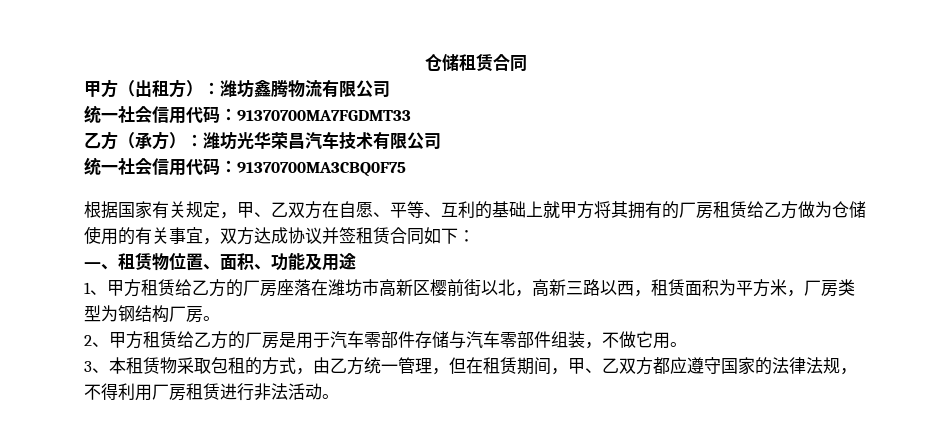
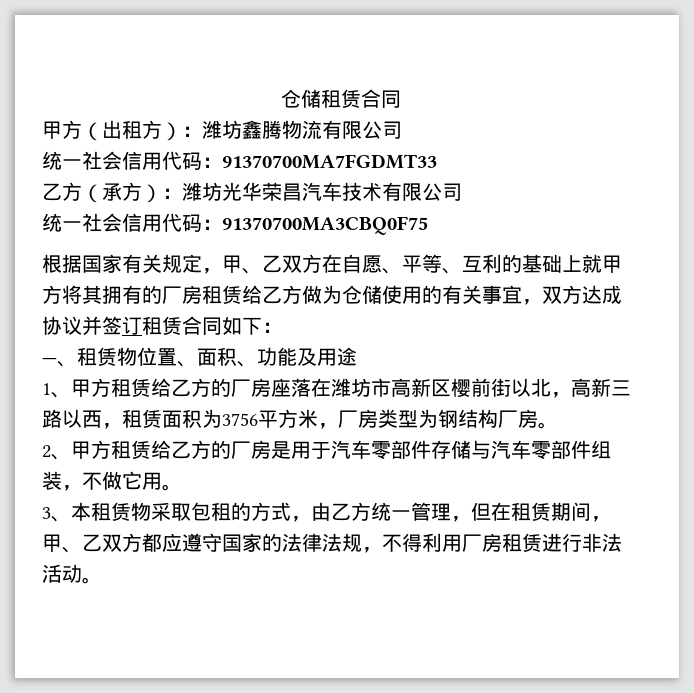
- 根据国家有关规定，甲、乙双方在自愿、平等、互利的基础上就甲方将其拥有的厂房租赁给乙方做为仓储使用的有关事宜，双方达成协议并签租赁合同如下：
+ 根据国家有关规定，甲、乙双方在自愿、平等、互利的基础上就甲方将其拥有的厂房租赁给乙方做为仓储使用的有关事宜，双方达成协议并签订租赁合同如下：
- 1、甲方租赁给乙方的厂房座落在潍坊市高新区樱前街以北，高新三路以西，租赁面积为平方米，厂房类型为钢结构厂房。
+ 1、甲方租赁给乙方的厂房座落在潍坊市高新区樱前街以北，高新三路以西，租赁面积为3756平方米，厂房类型为钢结构厂房。

